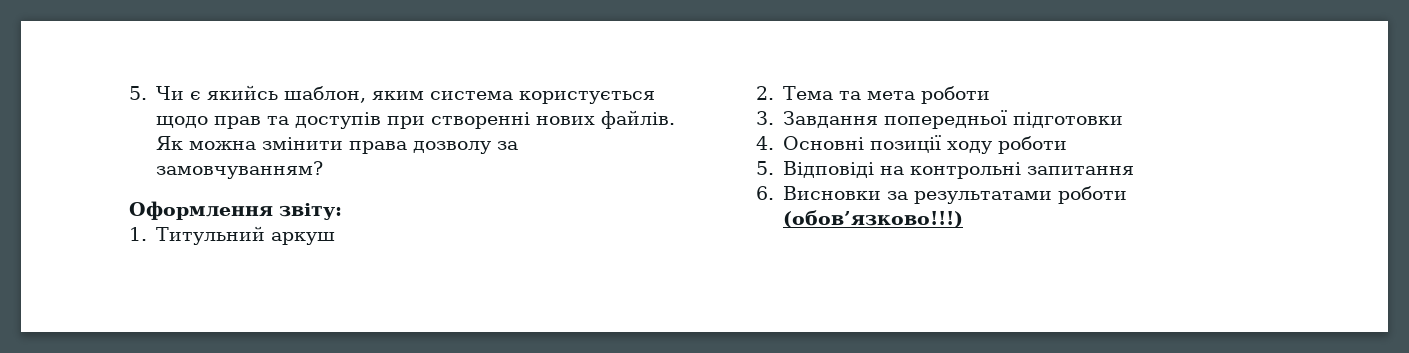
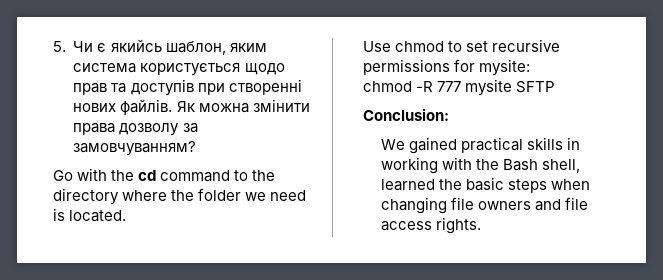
- Оформлення звіту:
- 1. Титульний аркуш
- 2. Тема та мета роботи
- 3. Завдання попередньої підготовки
- 4. Основні позиції ходу роботи
- 5. Відповіді на контрольні запитання
- 6. Висновки за результатами роботи (обов’язково!!!)
+ Go with the cd command to the directory where the folder we need is located.
+ Use chmod to set recursive permissions for mysite:
+ chmod -R 777 mysite SFTP
+ Conclusion:
+ We gained practical skills in working with the Bash shell, learned the basic steps when changing file owners and file access rights.

